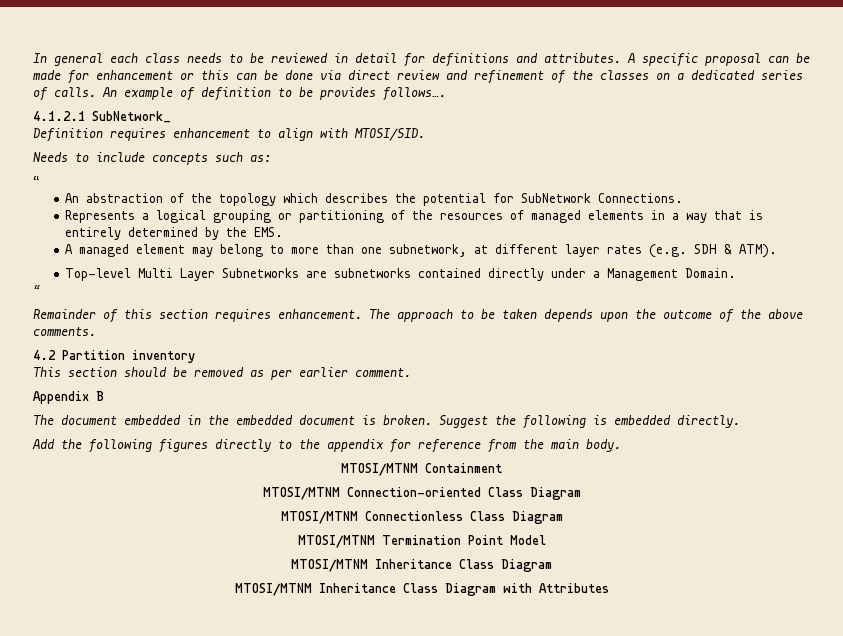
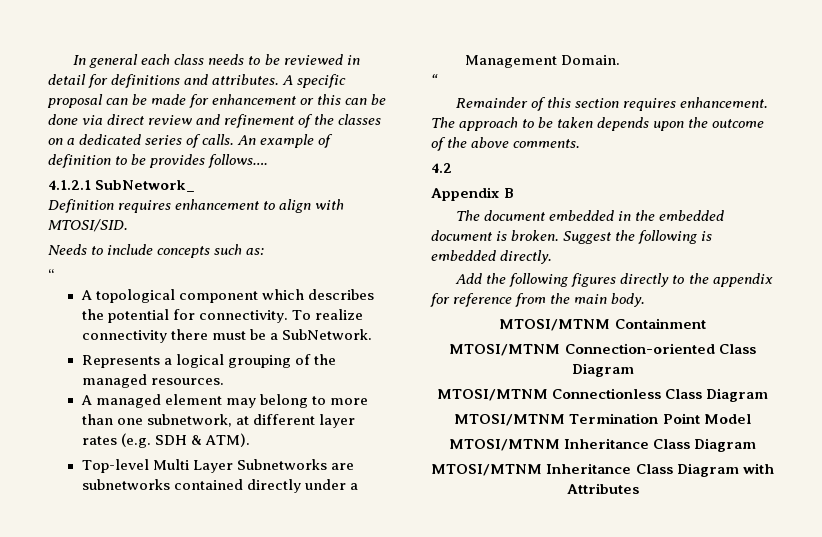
- An abstraction of the topology which describes the potential for SubNetwork Connections.
- Represents a logical grouping or partitioning of the resources of managed elements in a way that is entirely determined by the EMS.
+ A topological component which describes the potential for connectivity. To realize connectivity there must be a SubNetwork.
+ Represents a logical grouping of the managed resources.
- 4.2 Partition inventory
- This section should be removed as per earlier comment.
+ 4.2

